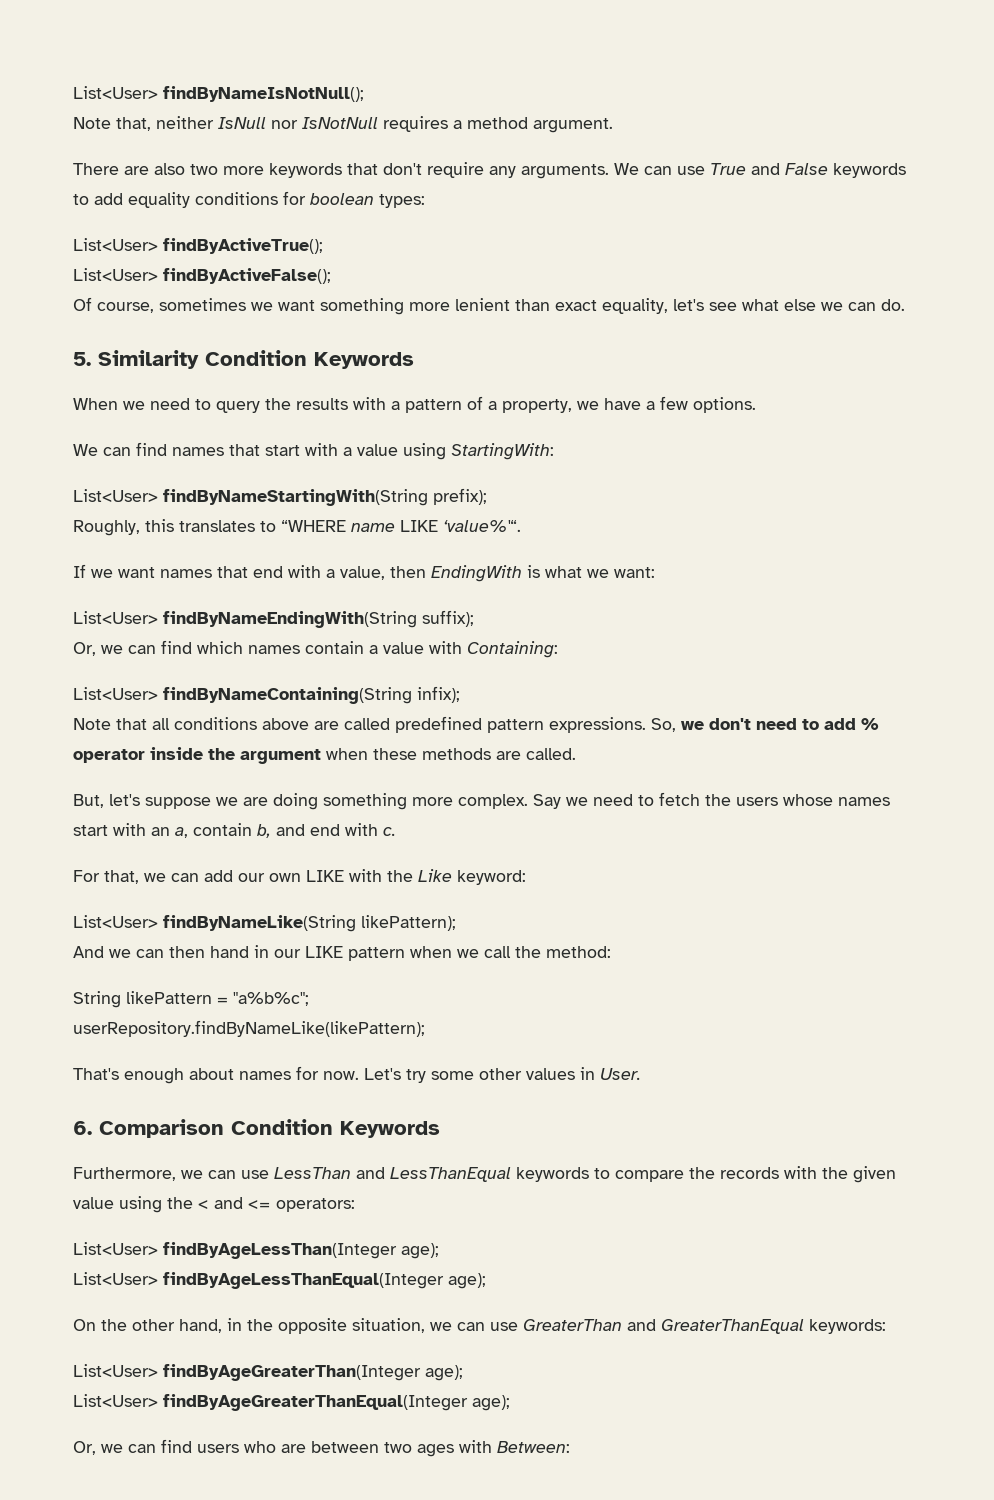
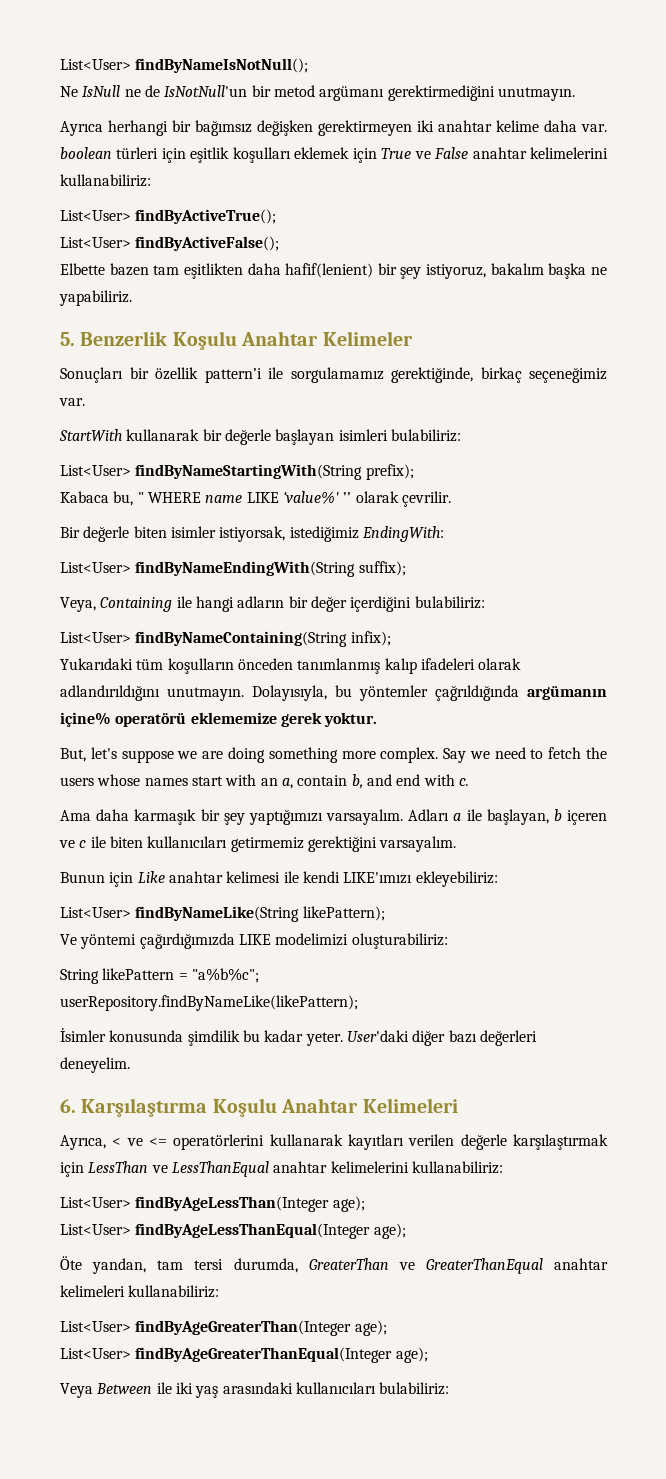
- Note that, neither IsNull nor IsNotNull requires a method argument.
- There are also two more keywords that don't require any arguments. We can use True and False keywords to add equality conditions for boolean types:
+ Ne IsNull ne de IsNotNull'un bir metod argümanı gerektirmediğini unutmayın.
+ Ayrıca herhangi bir bağımsız değişken gerektirmeyen iki anahtar kelime daha var. boolean türleri için eşitlik koşulları eklemek için True ve False anahtar kelimelerini kullanabiliriz:
  List<User> findByActiveTrue();
  List<User> findByActiveFalse();
- Of course, sometimes we want something more lenient than exact equality, let's see what else we can do.
- 5. Similarity Condition Keywords
- When we need to query the results with a pattern of a property, we have a few options.
- We can find names that start with a value using StartingWith:
+ Elbette bazen tam eşitlikten daha hafif(lenient) bir şey istiyoruz, bakalım başka ne yapabiliriz.
+ 5. Benzerlik Koşulu Anahtar Kelimeler
+ Sonuçları bir özellik pattern’i ile sorgulamamız gerektiğinde, birkaç seçeneğimiz var.
+ StartWith kullanarak bir değerle başlayan isimleri bulabiliriz:
  List<User> findByNameStartingWith(String prefix);
- Roughly, this translates to “WHERE name LIKE ‘value%'“.
- If we want names that end with a value, then EndingWith is what we want:
+ Kabaca bu, " WHERE name LIKE ‘value%' ’’ olarak çevrilir.
+ Bir değerle biten isimler istiyorsak, istediğimiz EndingWith:
  List<User> findByNameEndingWith(String suffix);
- Or, we can find which names contain a value with Containing:
+ Veya, Containing ile hangi adların bir değer içerdiğini bulabiliriz:
  List<User> findByNameContaining(String infix);
- Note that all conditions above are called predefined pattern expressions. So, we don't need to add % operator inside the argument when these methods are called.
+ Yukarıdaki tüm koşulların önceden tanımlanmış kalıp ifadeleri olarak adlandırıldığını unutmayın. Dolayısıyla, bu yöntemler çağrıldığında argümanın içine% operatörü eklememize gerek yoktur.
- For that, we can add our own LIKE with the Like keyword:
+ Ama daha karmaşık bir şey yaptığımızı varsayalım. Adları a ile başlayan, b içeren ve c ile biten kullanıcıları getirmemiz gerektiğini varsayalım.
+ Bunun için Like anahtar kelimesi ile kendi LIKE'ımızı ekleyebiliriz:
  List<User> findByNameLike(String likePattern);
- And we can then hand in our LIKE pattern when we call the method:
+ Ve yöntemi çağırdığımızda LIKE modelimizi oluşturabiliriz:
- That's enough about names for now. Let's try some other values in User.
- 6. Comparison Condition Keywords
- Furthermore, we can use LessThan and LessThanEqual keywords to compare the records with the given value using the < and <= operators:
+ İsimler konusunda şimdilik bu kadar yeter. User'daki diğer bazı değerleri deneyelim.
+ 6. Karşılaştırma Koşulu Anahtar Kelimeleri
+ Ayrıca, < ve <= operatörlerini kullanarak kayıtları verilen değerle karşılaştırmak için LessThan ve LessThanEqual anahtar kelimelerini kullanabiliriz:
- On the other hand, in the opposite situation, we can use GreaterThan and GreaterThanEqual keywords:
+ Öte yandan, tam tersi durumda, GreaterThan ve GreaterThanEqual anahtar kelimeleri kullanabiliriz:
- Or, we can find users who are between two ages with Between:
+ Veya Between ile iki yaş arasındaki kullanıcıları bulabiliriz:

